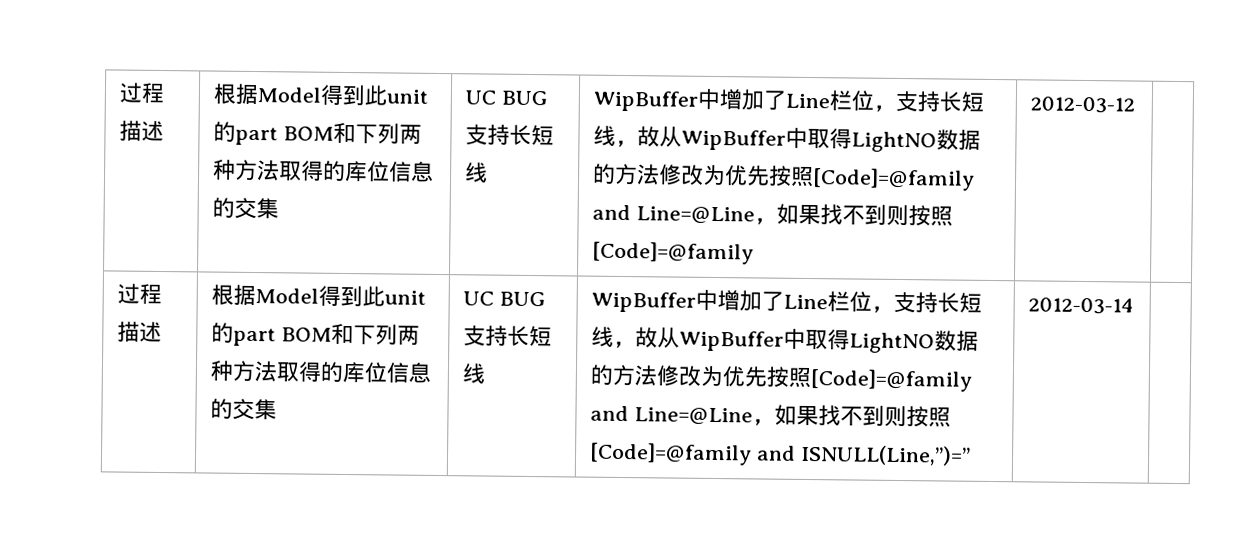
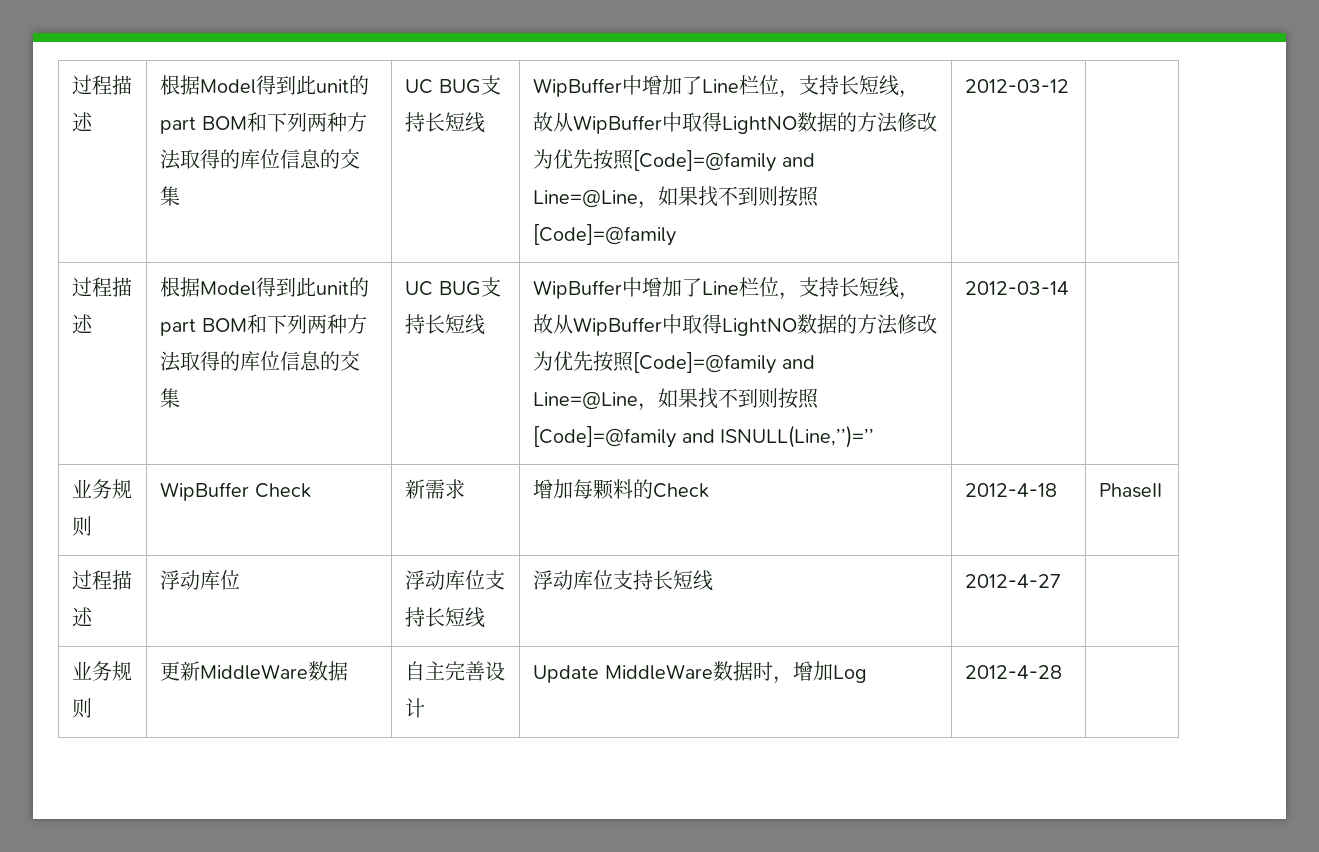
+ 业务规则 | WipBuffer Check | 新需求 | 增加每颗料的Check | 2012-4-18 | PhaseII
+ 过程描述 | 浮动库位 | 浮动库位支持长短线 | 浮动库位支持长短线 | 2012-4-27 |
+ 业务规则 | 更新MiddleWare数据 | 自主完善设计 | Update MiddleWare数据时，增加Log | 2012-4-28 |

